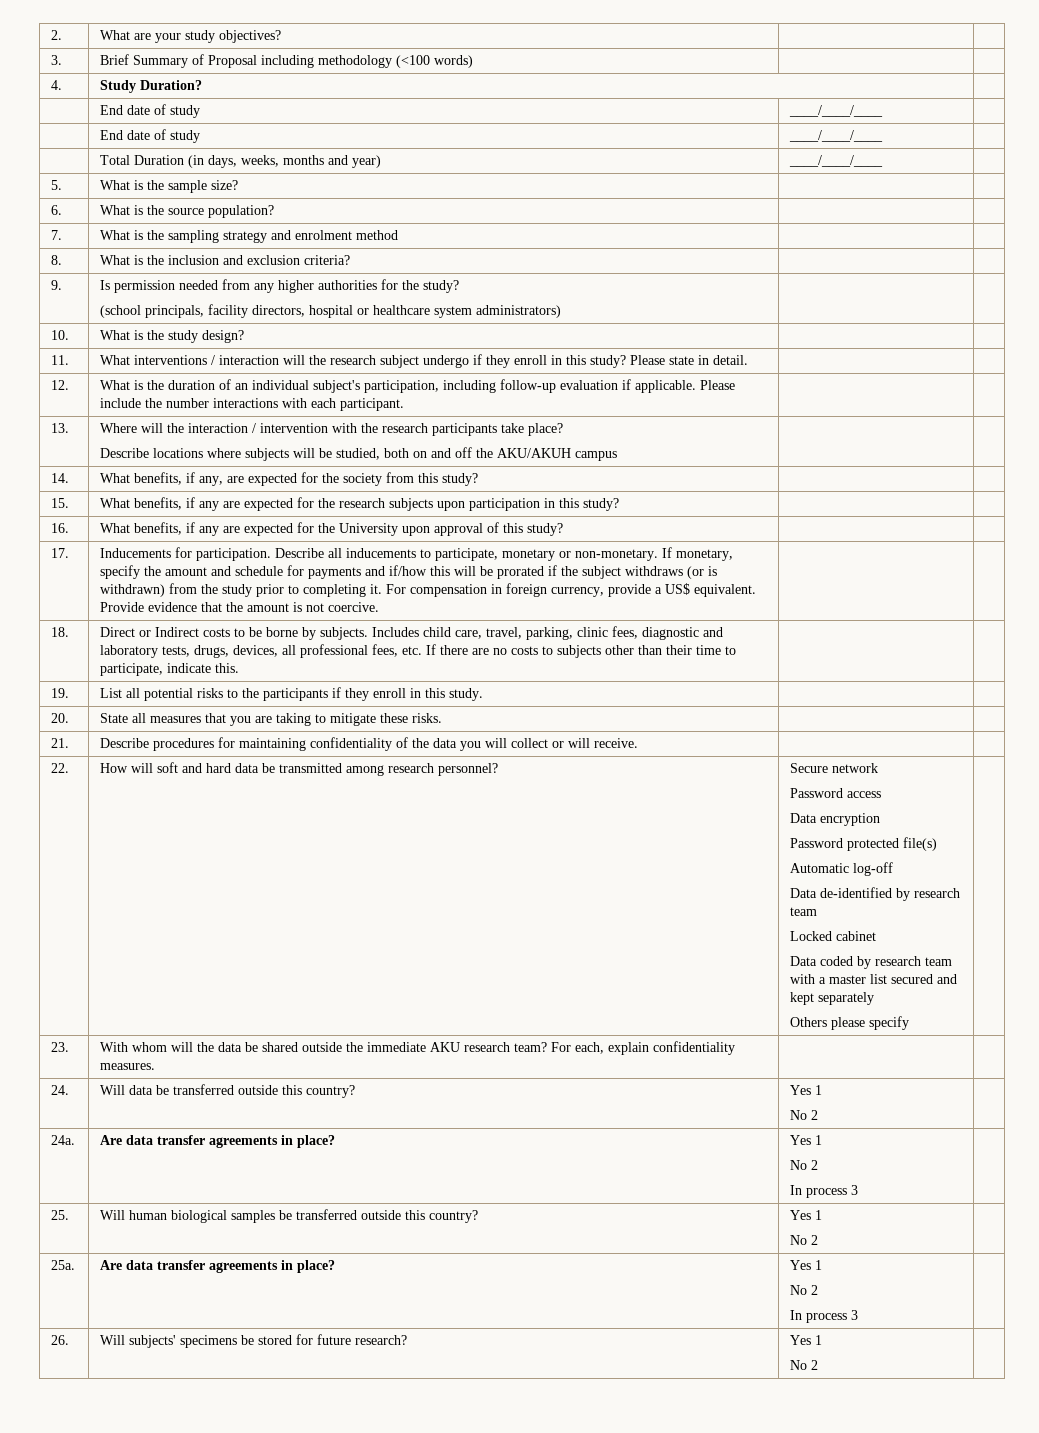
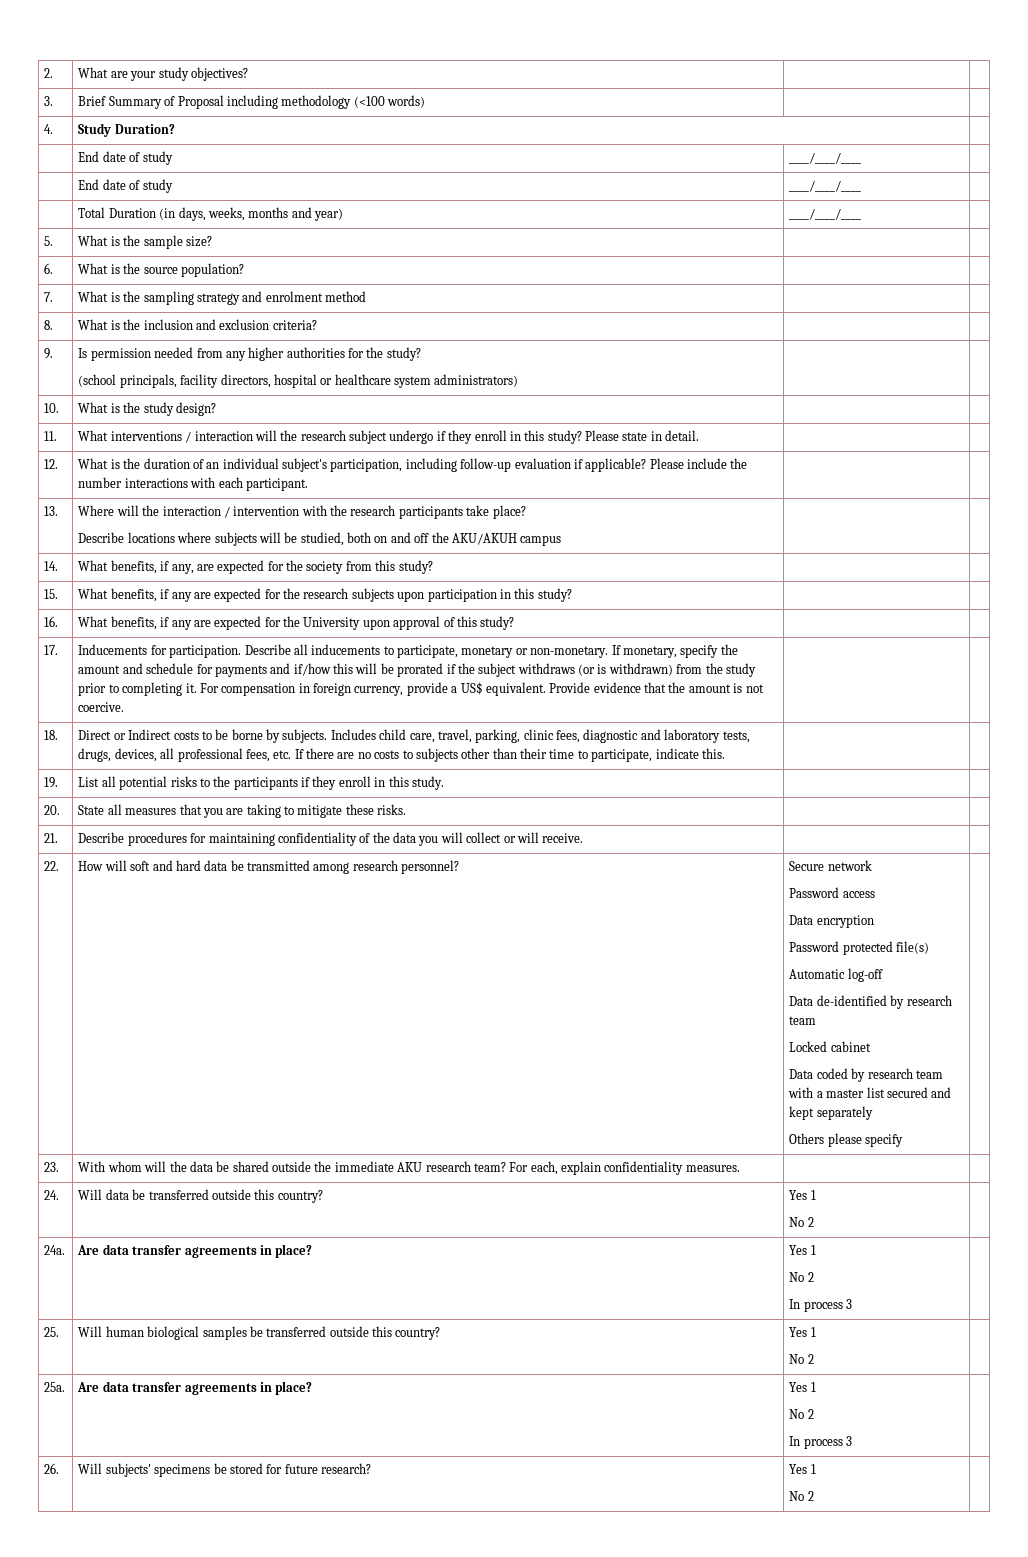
- 12. | What is the duration of an individual subject's participation, including follow-up evaluation if applicable. Please include the number interactions with each participant. | |
+ 12. | What is the duration of an individual subject's participation, including follow-up evaluation if applicable? Please include the number interactions with each participant. | |

